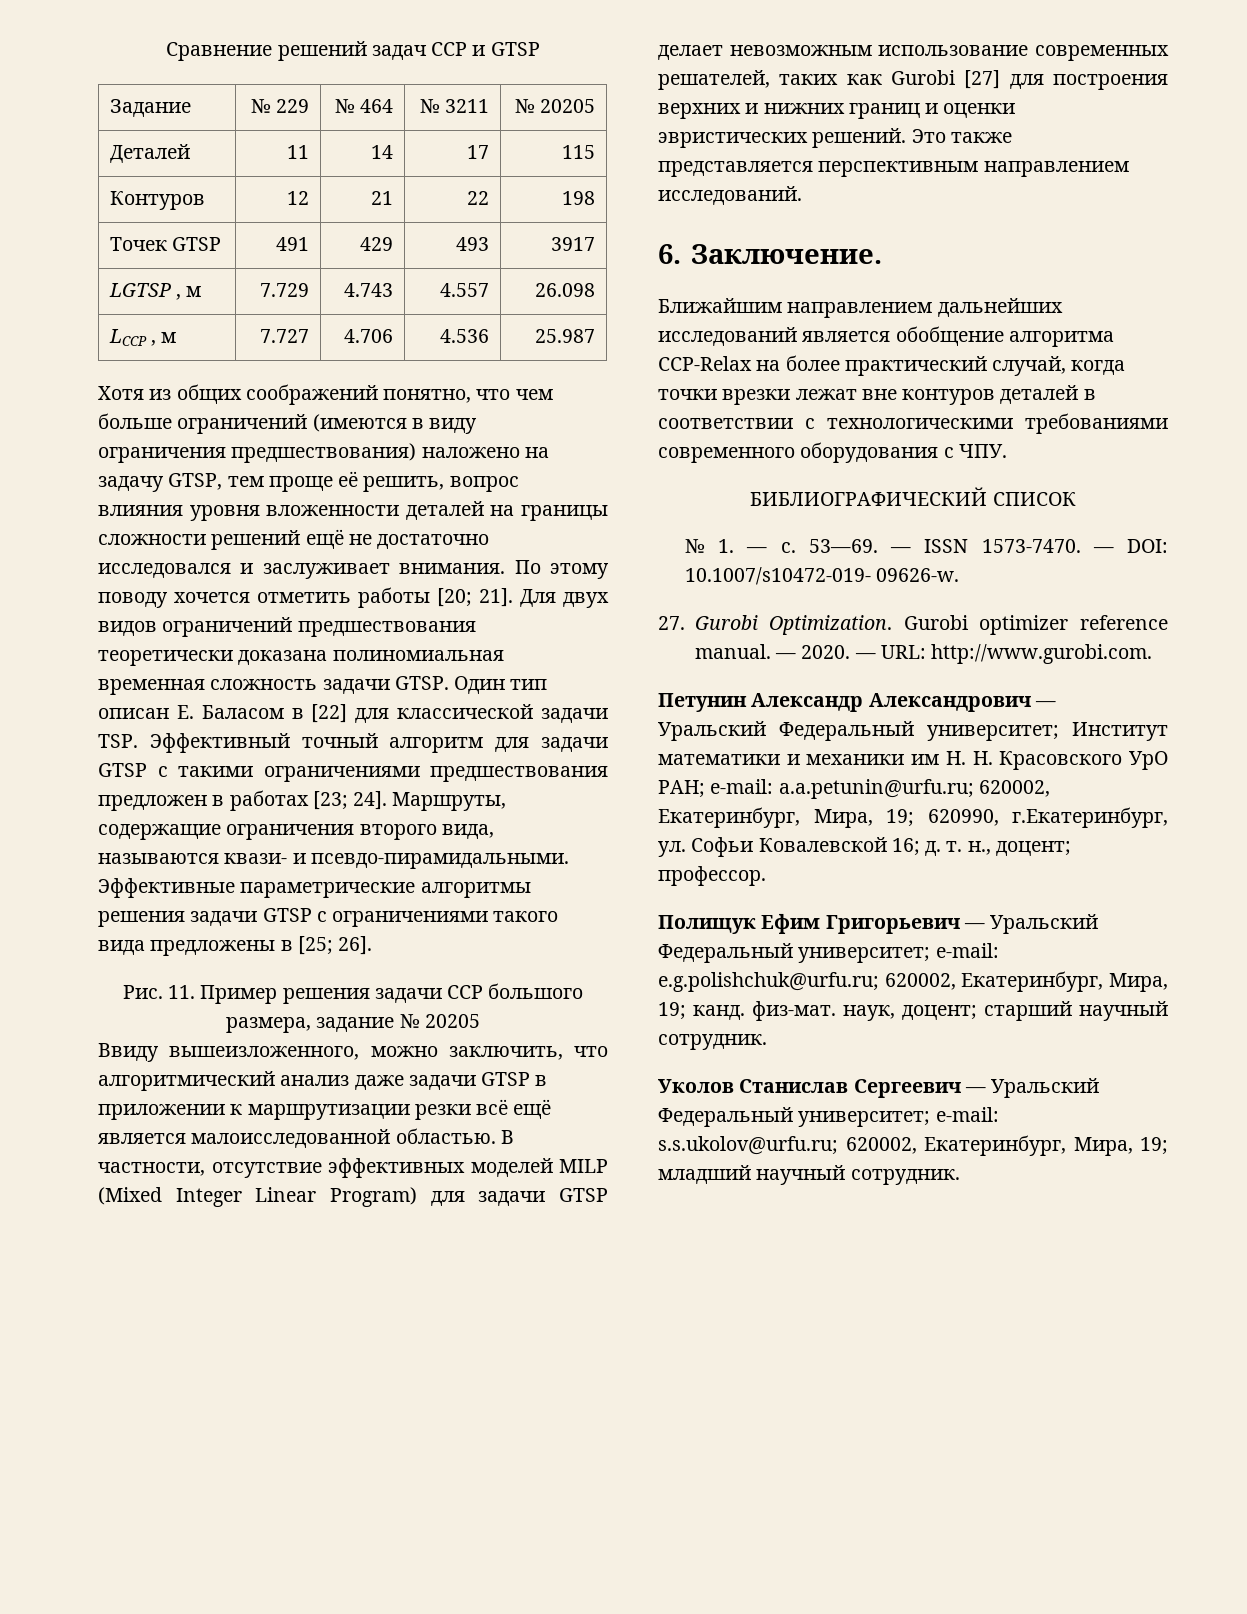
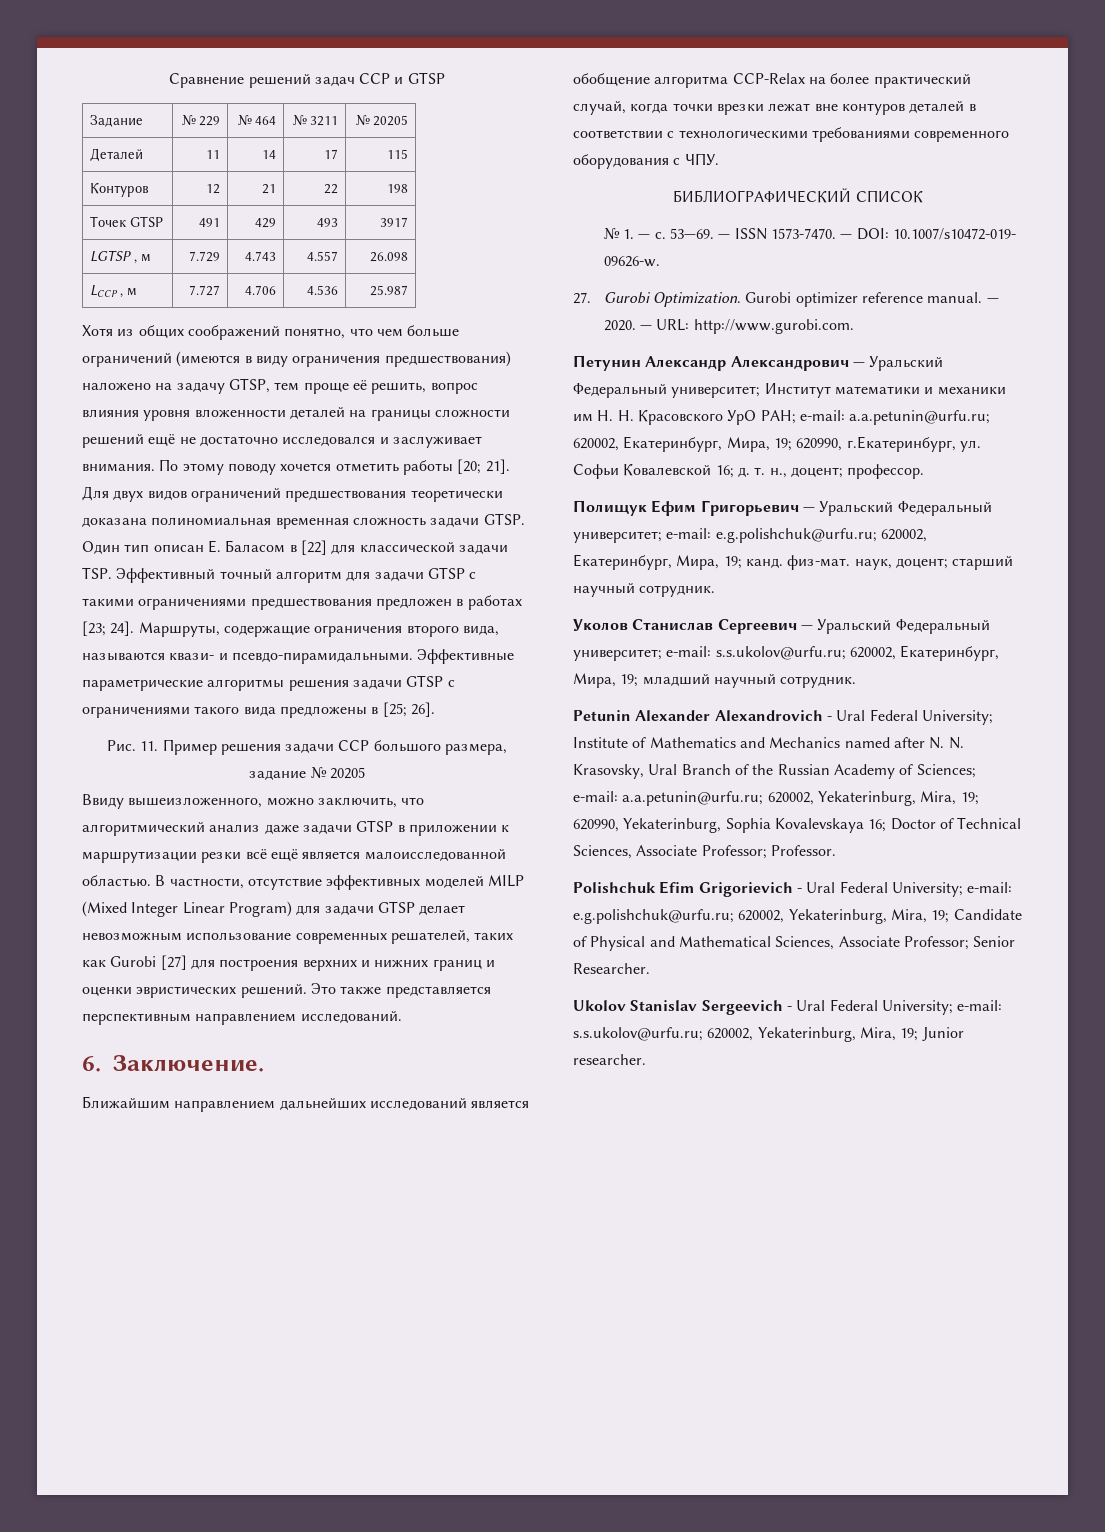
+ Petunin Alexander Alexandrovich - Ural Federal University; Institute of Mathematics and Mechanics named after N. N. Krasovsky, Ural Branch of the Russian Academy of Sciences; e-mail: a.a.petunin@urfu.ru; 620002, Yekaterinburg, Mira, 19; 620990, Yekaterinburg, Sophia Kovalevskaya 16; Doctor of Technical Sciences, Associate Professor; Professor.
+ Polishchuk Efim Grigorievich - Ural Federal University; e-mail: e.g.polishchuk@urfu.ru; 620002, Yekaterinburg, Mira, 19; Candidate of Physical and Mathematical Sciences, Associate Professor; Senior Researcher.
+ Ukolov Stanislav Sergeevich - Ural Federal University; e-mail: s.s.ukolov@urfu.ru; 620002, Yekaterinburg, Mira, 19; Junior researcher.

